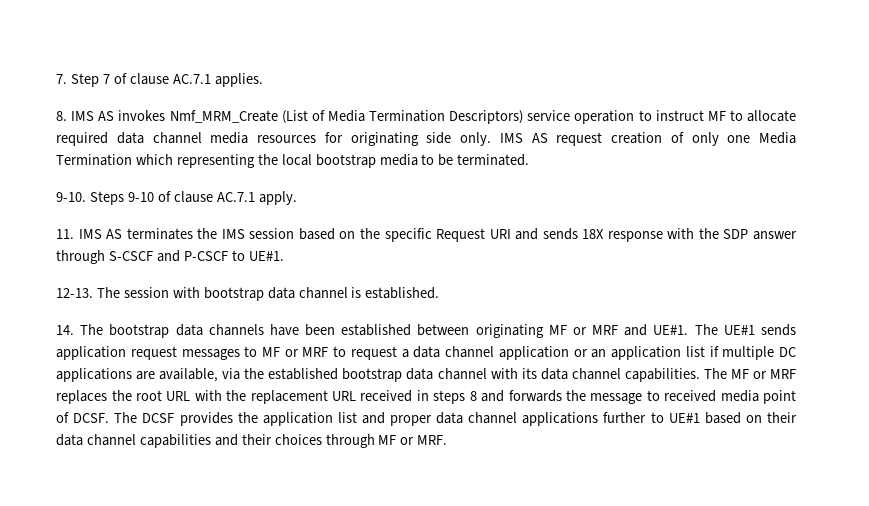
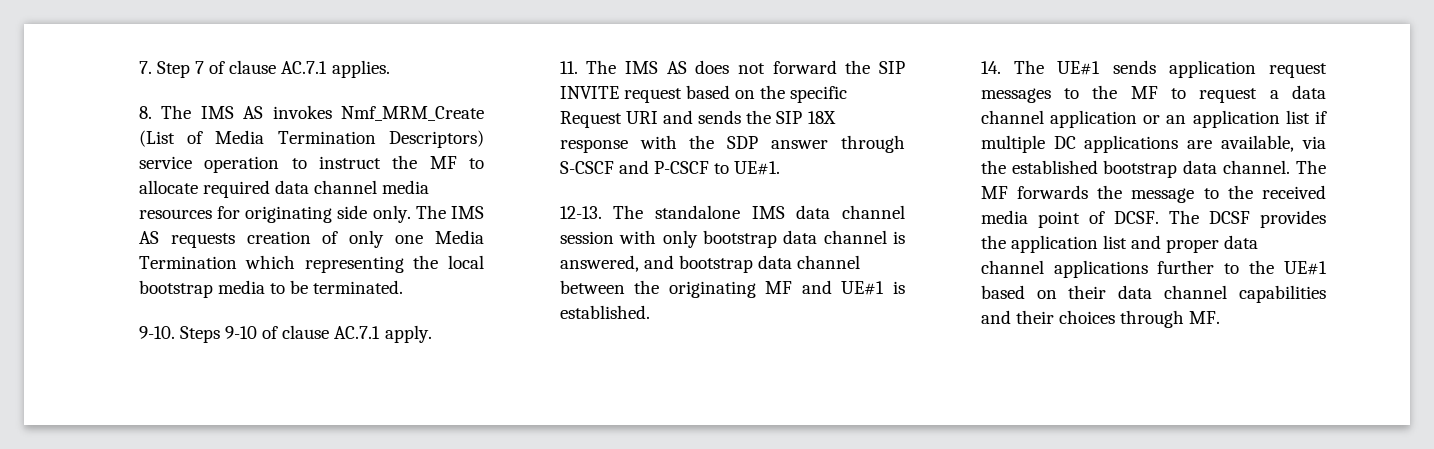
- 8. IMS AS invokes Nmf_MRM_Create (List of Media Termination Descriptors) service operation to instruct MF to allocate required data channel media resources for originating side only.
+ 8. The IMS AS invokes Nmf_MRM_Create (List of Media Termination Descriptors) service operation to instruct the MF to allocate required data channel media resources for originating side only.
- IMS AS request creation of only one Media Termination which representing the local bootstrap media to be terminated.
+ The IMS AS requests creation of only one Media Termination which representing the local bootstrap media to be terminated.
- 11. IMS AS terminates the IMS session based on the specific Request URI and sends 18X response with the SDP answer through S-CSCF and P-CSCF to UE#1.
+ 11. The IMS AS does not forward the SIP INVITE request based on the specific Request URI and sends the SIP 18X response with the SDP answer through S-CSCF and P-CSCF to UE#1.
- The session with bootstrap data channel is established.
- 14. The bootstrap data channels have been established between originating MF or MRF and UE#1. The UE#1 sends application request messages to MF or MRF to request a data channel application or an application list if multiple DC applications are available, via the established bootstrap data channel with its data channel capabilities. The MF or MRF replaces the root URL with the replacement URL received in steps 8 and forwards the message to received media point of DCSF.
+ The standalone IMS data channel session with only bootstrap data channel is answered, and bootstrap data channel between the originating MF and UE#1 is established.
+ 14. The UE#1 sends application request messages to the MF to request a data channel application or an application list if multiple DC applications are available, via the established bootstrap data channel. The MF forwards the message to the received media point of DCSF.
- The DCSF provides the application list and proper data channel applications further to UE#1 based on their data channel capabilities and their choices through MF or MRF.
+ The DCSF provides the application list and proper data channel applications further to the UE#1 based on their data channel capabilities and their choices through MF.

